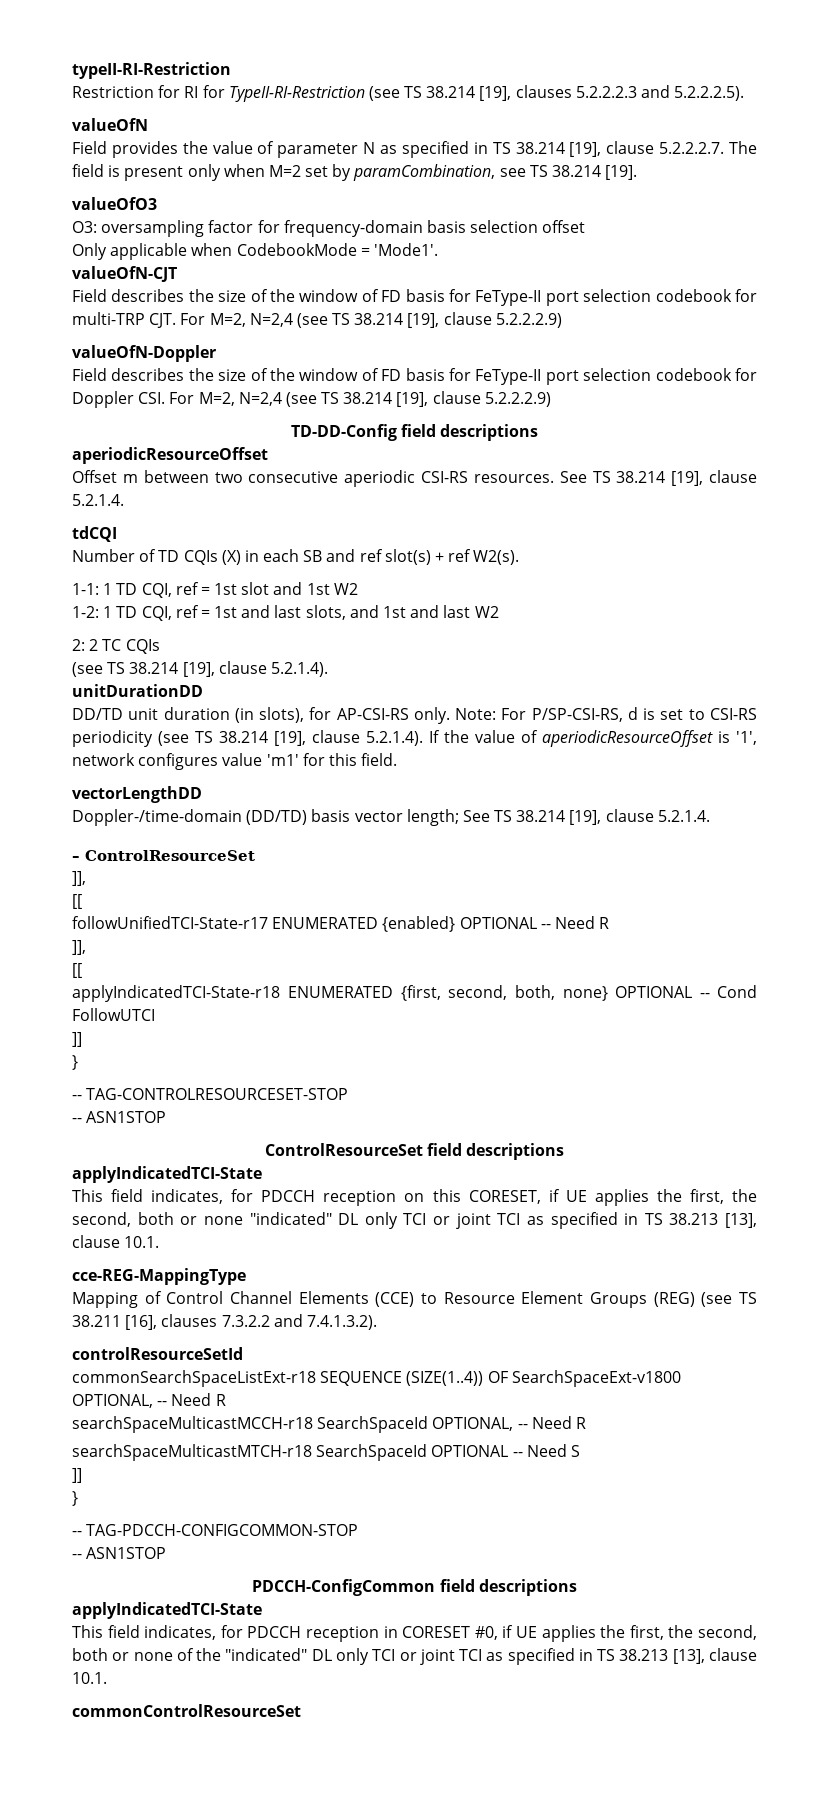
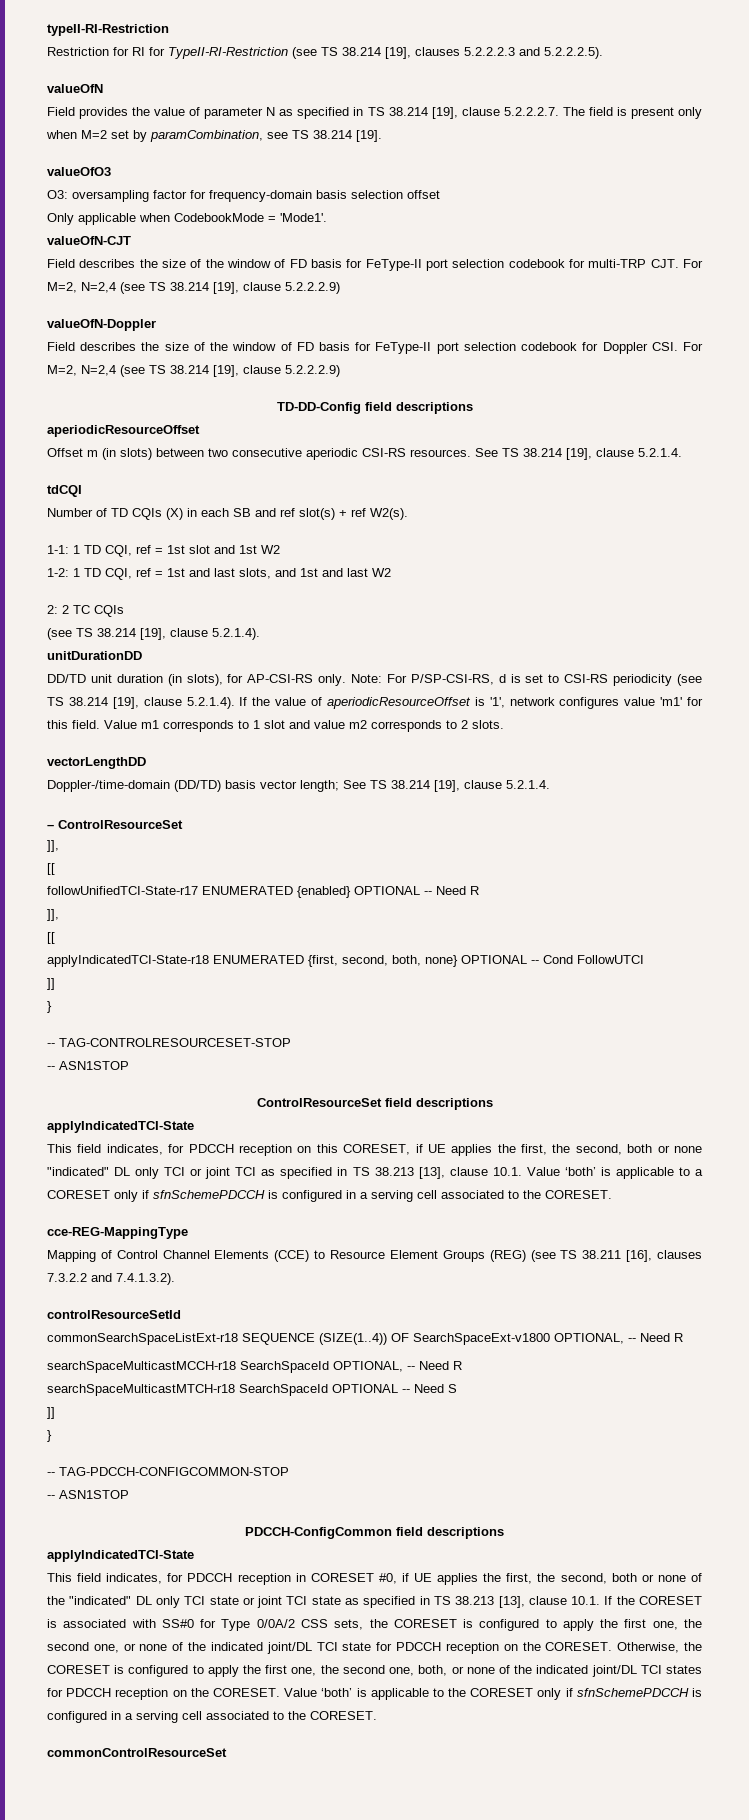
- Offset m between two consecutive aperiodic CSI-RS resources.
+ Offset m (in slots) between two consecutive aperiodic CSI-RS resources.
+ Value m1 corresponds to 1 slot and value m2 corresponds to 2 slots.
- This field indicates, for PDCCH reception on this CORESET, if UE applies the first, the second, both or none "indicated" DL only TCI or joint TCI as specified in TS 38.213 [13], clause 10.1.
+ This field indicates, for PDCCH reception on this CORESET, if UE applies the first, the second, both or none "indicated" DL only TCI or joint TCI as specified in TS 38.213 [13], clause 10.1. Value ‘both’ is applicable to a CORESET only if sfnSchemePDCCH is configured in a serving cell associated to the CORESET.
- This field indicates, for PDCCH reception in CORESET #0, if UE applies the first, the second, both or none of the "indicated" DL only TCI or joint TCI as specified in TS 38.213 [13], clause 10.1.
+ This field indicates, for PDCCH reception in CORESET #0, if UE applies the first, the second, both or none of the "indicated" DL only TCI state or joint TCI state as specified in TS 38.213 [13], clause 10.1. If the CORESET is associated with SS#0 for Type 0/0A/2 CSS sets, the CORESET is configured to apply the first one, the second one, or none of the indicated joint/DL TCI state for PDCCH reception on the CORESET. Otherwise, the CORESET is configured to apply the first one, the second one, both, or none of the indicated joint/DL TCI states for PDCCH reception on the CORESET. Value ‘both’ is applicable to the CORESET only if sfnSchemePDCCH is configured in a serving cell associated to the CORESET.

